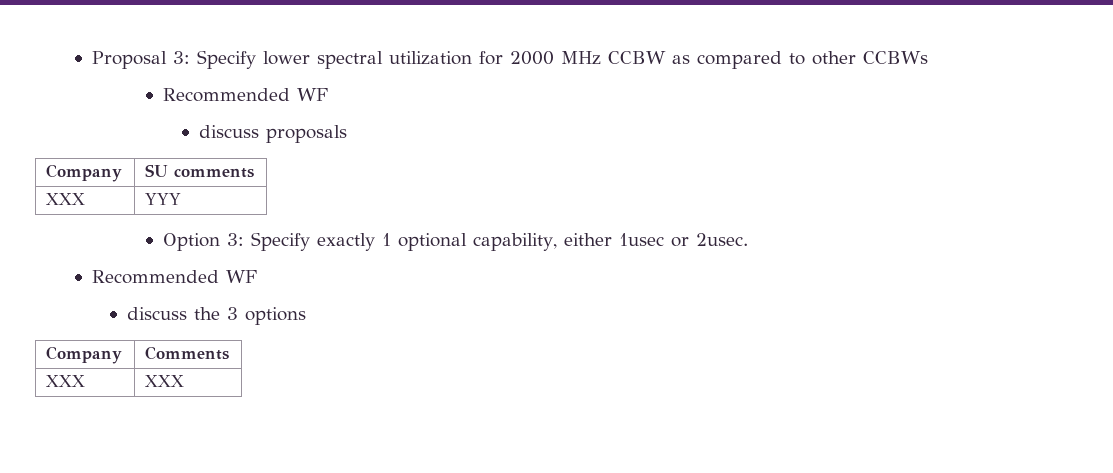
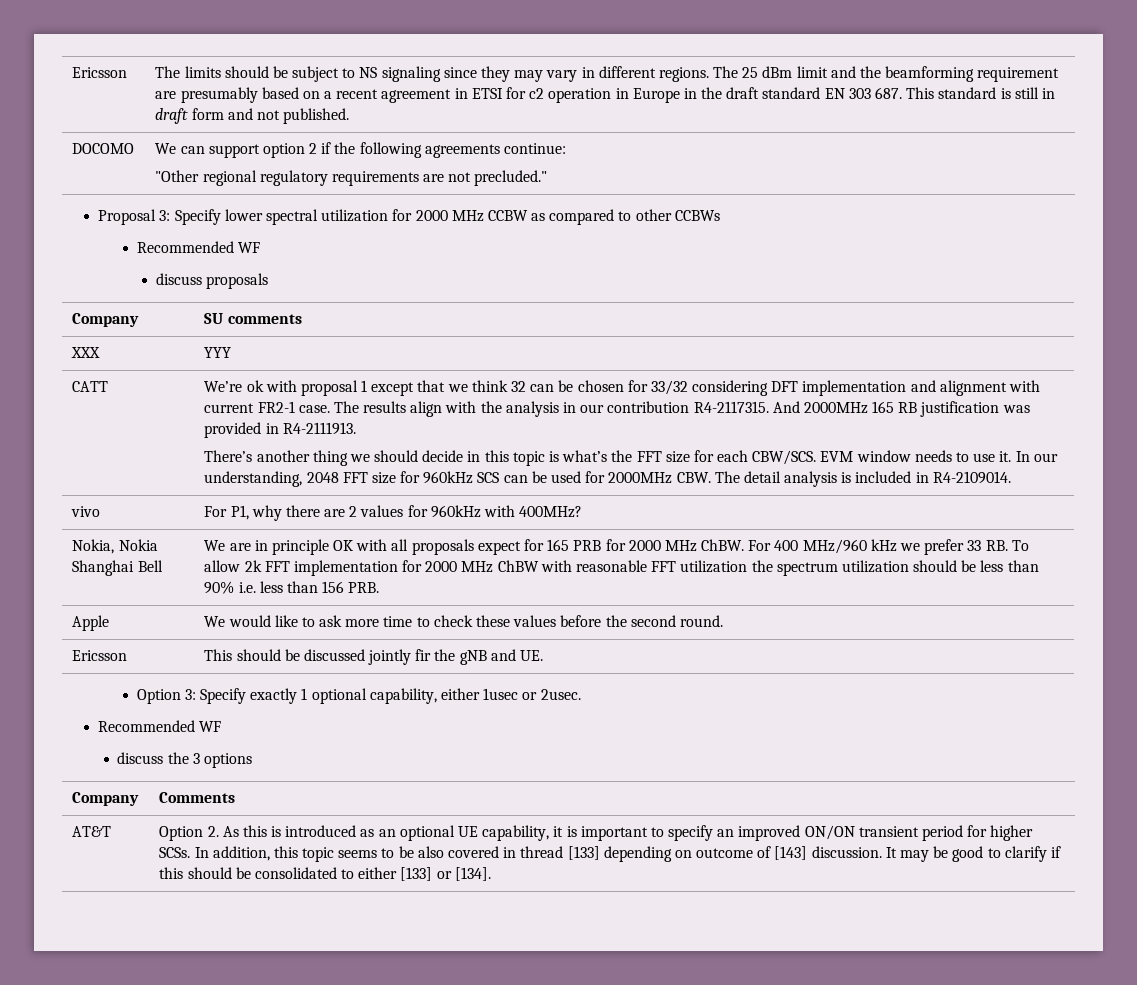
+ Ericsson | The limits should be subject to NS signaling since they may vary in different regions. The 25 dBm limit and the beamforming requirement are presumably based on a recent agreement in ETSI for c2 operation in Europe in the draft standard EN 303 687. This standard is still in draft form and not published.
+ DOCOMO | We can support option 2 if the following agreements continue:
+ "Other regional regulatory requirements are not precluded."
+ CATT | We’re ok with proposal 1 except that we think 32 can be chosen for 33/32 considering DFT implementation and alignment with current FR2-1 case. The results align with the analysis in our contribution R4-2117315. And 2000MHz 165 RB justification was provided in R4-2111913.
+ There’s another thing we should decide in this topic is what’s the FFT size for each CBW/SCS. EVM window needs to use it. In our understanding, 2048 FFT size for 960kHz SCS can be used for 2000MHz CBW. The detail analysis is included in R4-2109014.
+ vivo | For P1, why there are 2 values for 960kHz with 400MHz?
+ Nokia, Nokia Shanghai Bell | We are in principle OK with all proposals expect for 165 PRB for 2000 MHz ChBW. For 400 MHz/960 kHz we prefer 33 RB. To allow 2k FFT implementation for 2000 MHz ChBW with reasonable FFT utilization the spectrum utilization should be less than 90% i.e. less than 156 PRB.
+ Apple | We would like to ask more time to check these values before the second round.
+ Ericsson | This should be discussed jointly fir the gNB and UE.
- XXX | XXX
+ AT&T | Option 2. As this is introduced as an optional UE capability, it is important to specify an improved ON/ON transient period for higher SCSs. In addition, this topic seems to be also covered in thread [133] depending on outcome of [143] discussion. It may be good to clarify if this should be consolidated to either [133] or [134].

